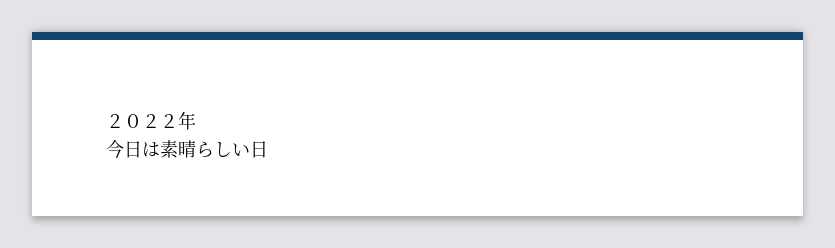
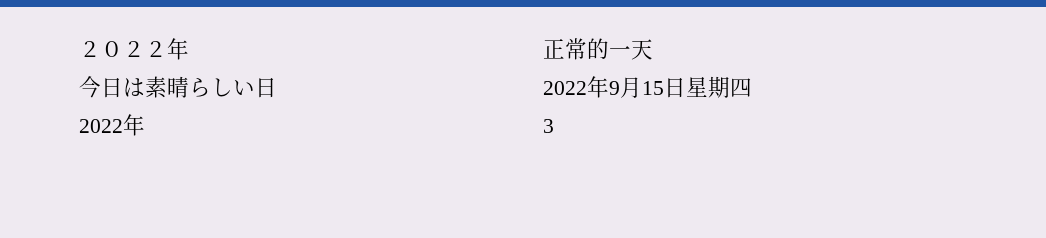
  今日は素晴らしい日
+ 2022年
+ 正常的一天
+ 2022年9月15日星期四
+ 3

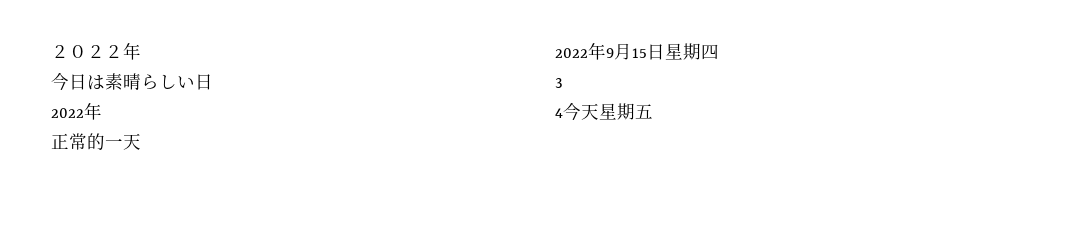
+ 4今天星期五

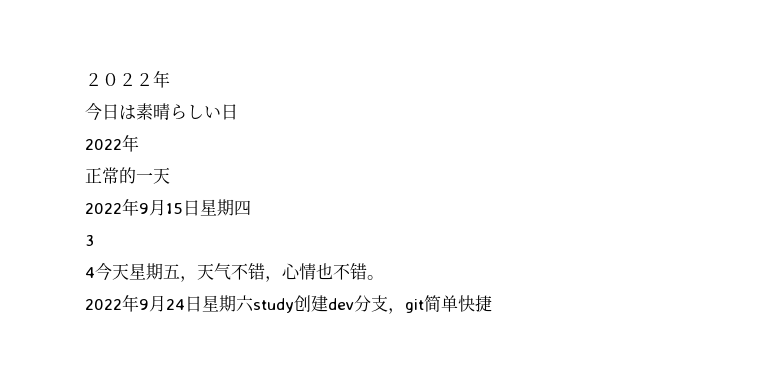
- 4今天星期五
+ 4今天星期五，天气不错，心情也不错。
+ 2022年9月24日星期六study创建dev分支，git简单快捷

